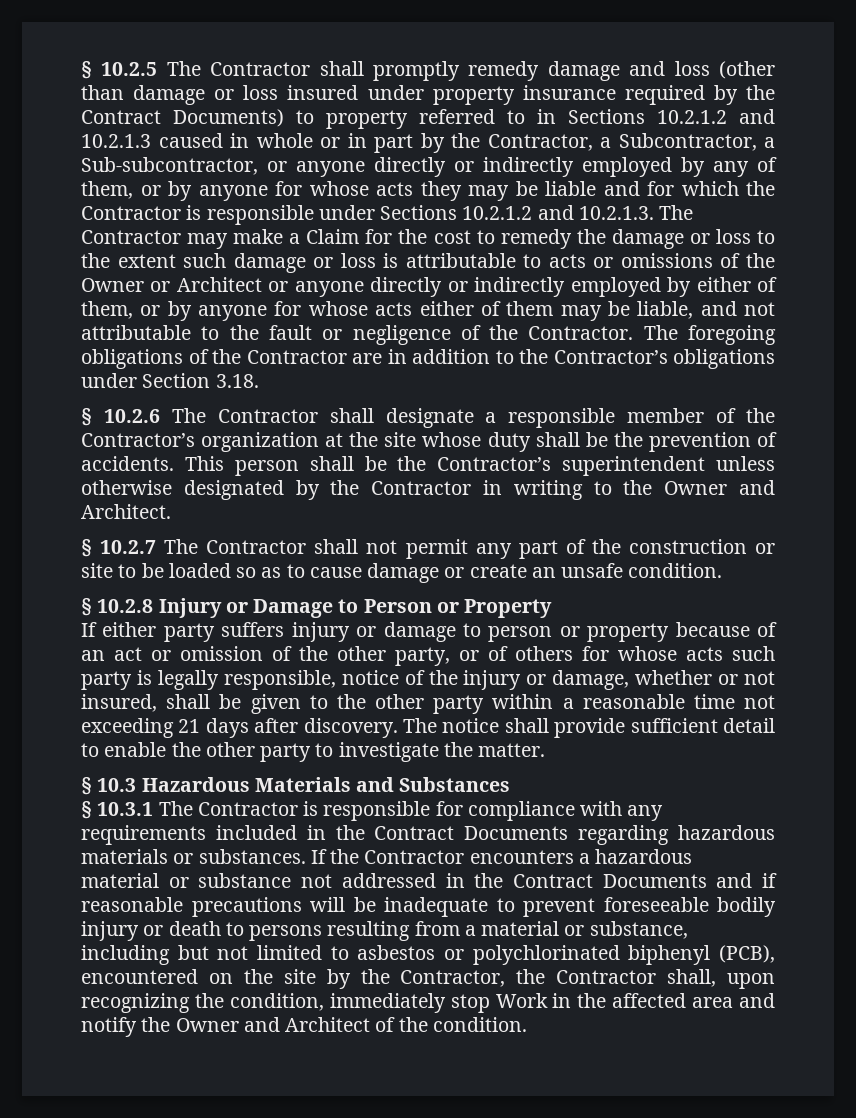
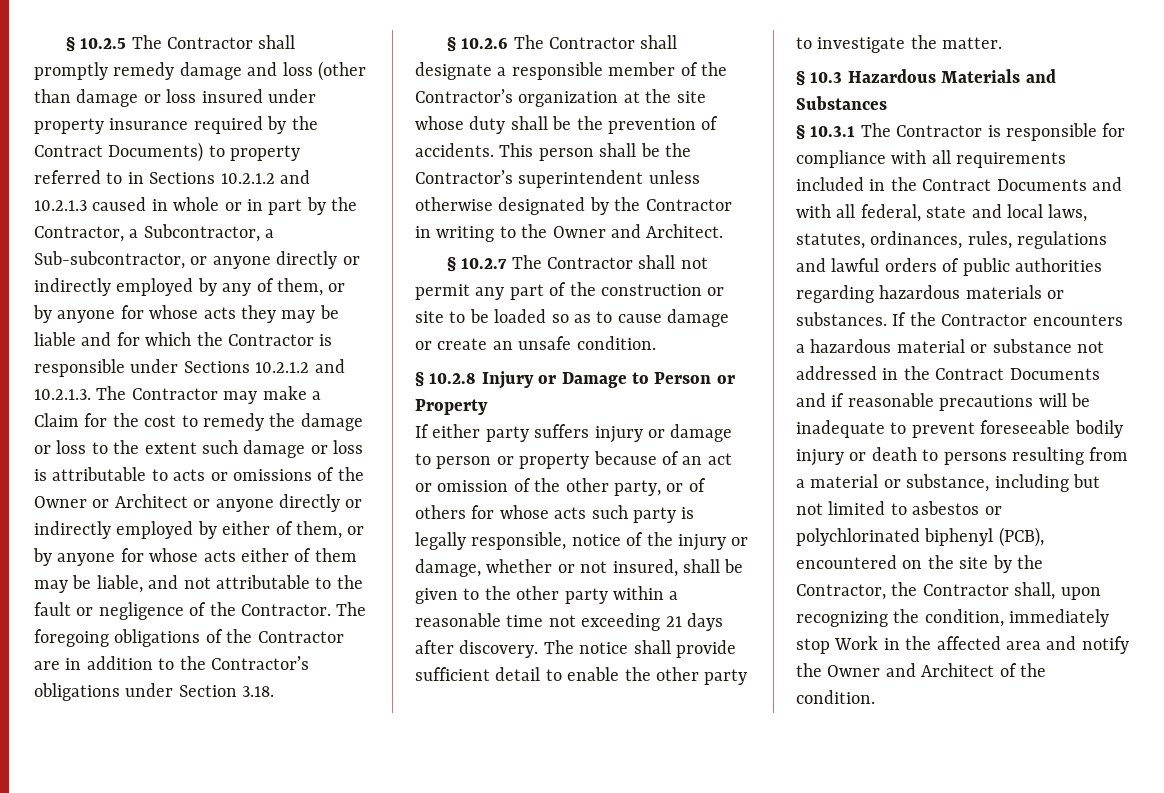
- § 10.3.1 The Contractor is responsible for compliance with any requirements included in the Contract Documents regarding hazardous materials or substances.
+ § 10.3.1 The Contractor is responsible for compliance with all requirements included in the Contract Documents and with all federal, state and local laws, statutes, ordinances, rules, regulations and lawful orders of public authorities regarding hazardous materials or substances.

